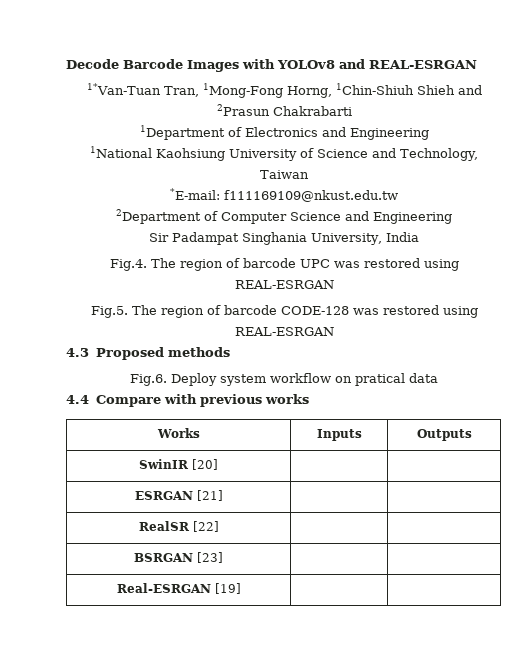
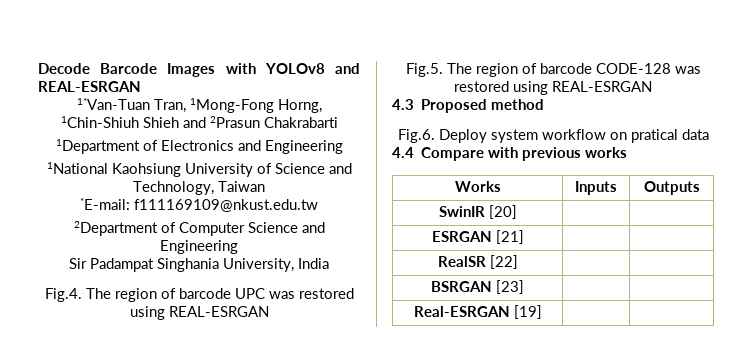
- 4.3 Proposed methods
+ 4.3 Proposed method

